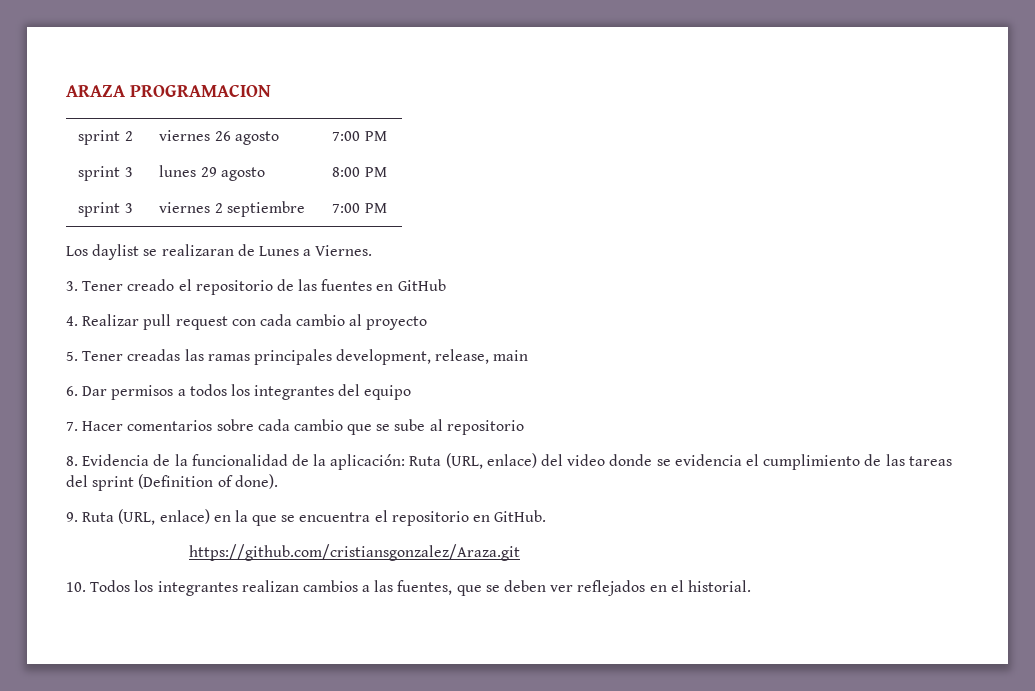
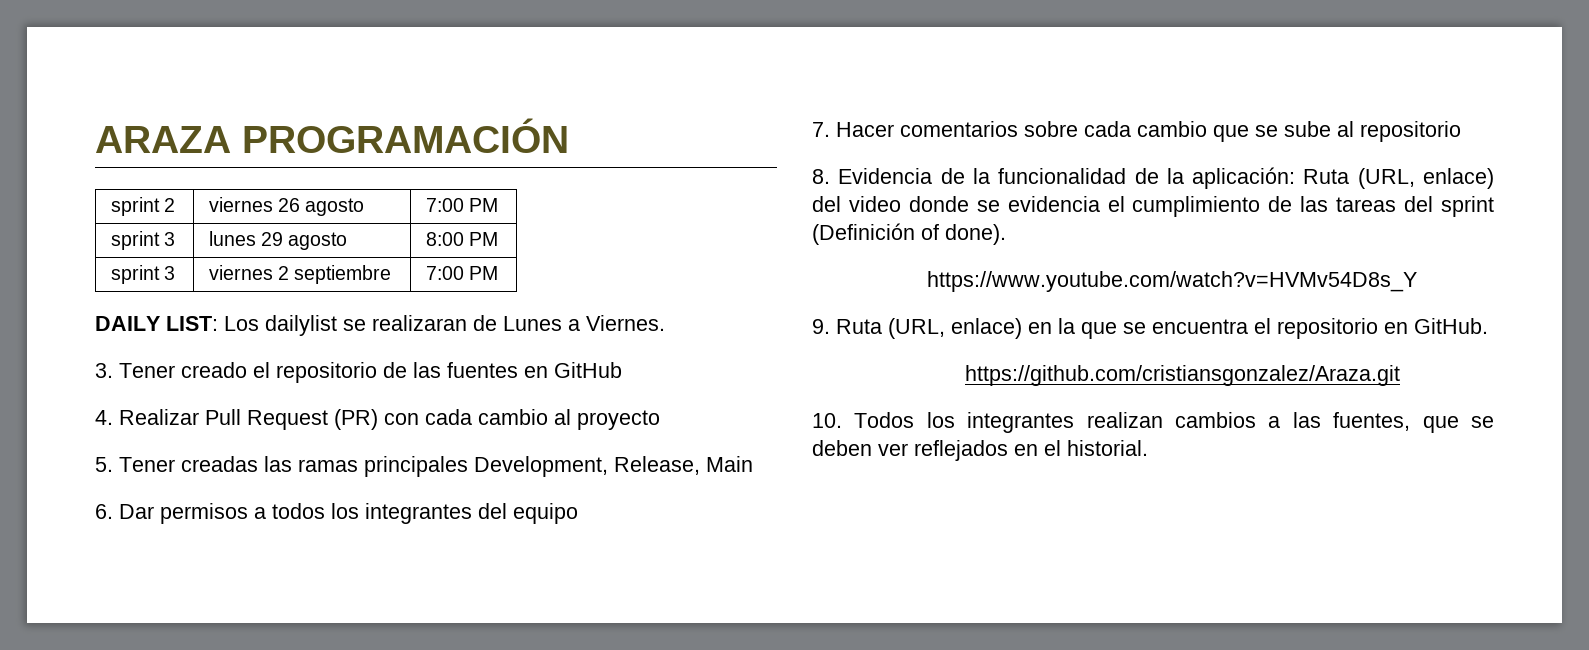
- ARAZA PROGRAMACION
+ ARAZA PROGRAMACIÓN
- Los daylist se realizaran de Lunes a Viernes.
+ DAILY LIST: Los dailylist se realizaran de Lunes a Viernes.
- 4. Realizar pull request con cada cambio al proyecto
+ 4. Realizar Pull Request (PR) con cada cambio al proyecto
- 5. Tener creadas las ramas principales development, release, main
+ 5. Tener creadas las ramas principales Development, Release, Main
- 8. Evidencia de la funcionalidad de la aplicación: Ruta (URL, enlace) del video donde se evidencia el cumplimiento de las tareas del sprint (Definition of done).
+ 8. Evidencia de la funcionalidad de la aplicación: Ruta (URL, enlace) del video donde se evidencia el cumplimiento de las tareas del sprint (Definición of done).
+ https://www.youtube.com/watch?v=HVMv54D8s_Y

